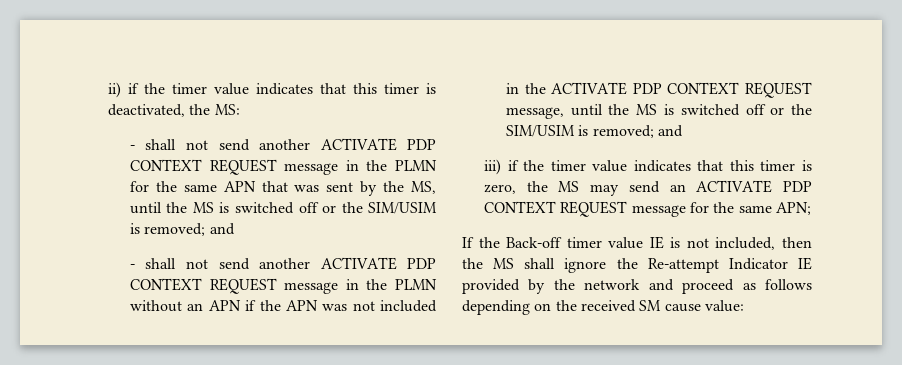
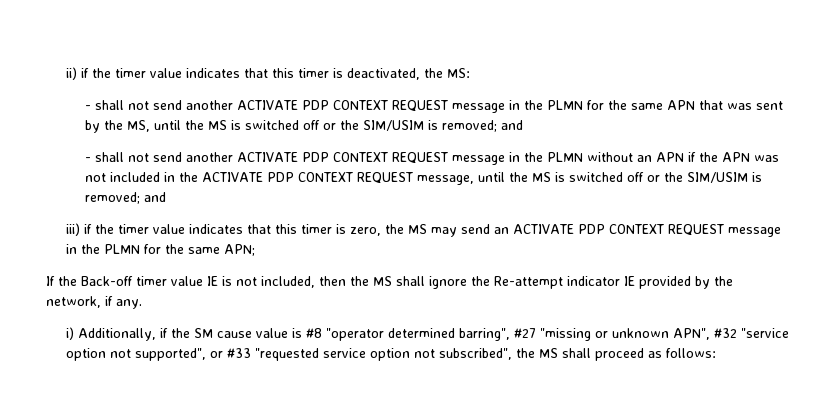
- iii) if the timer value indicates that this timer is zero, the MS may send an ACTIVATE PDP CONTEXT REQUEST message for the same APN;
+ iii) if the timer value indicates that this timer is zero, the MS may send an ACTIVATE PDP CONTEXT REQUEST message in the PLMN for the same APN;
- If the Back-off timer value IE is not included, then the MS shall ignore the Re-attempt Indicator IE provided by the network and proceed as follows depending on the received SM cause value:
+ If the Back-off timer value IE is not included, then the MS shall ignore the Re-attempt indicator IE provided by the network, if any.
+ i) Additionally, if the SM cause value is #8 "operator determined barring", #27 "missing or unknown APN", #32 "service option not supported", or #33 "requested service option not subscribed", the MS shall proceed as follows:

